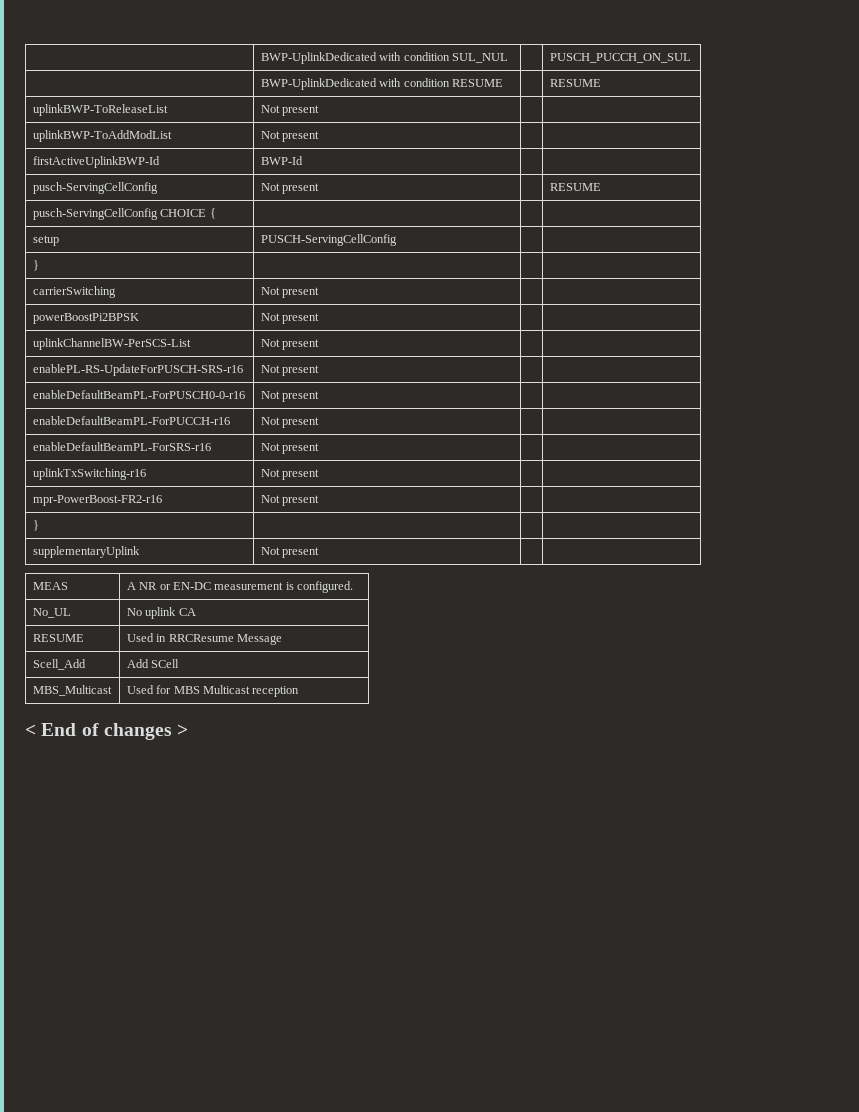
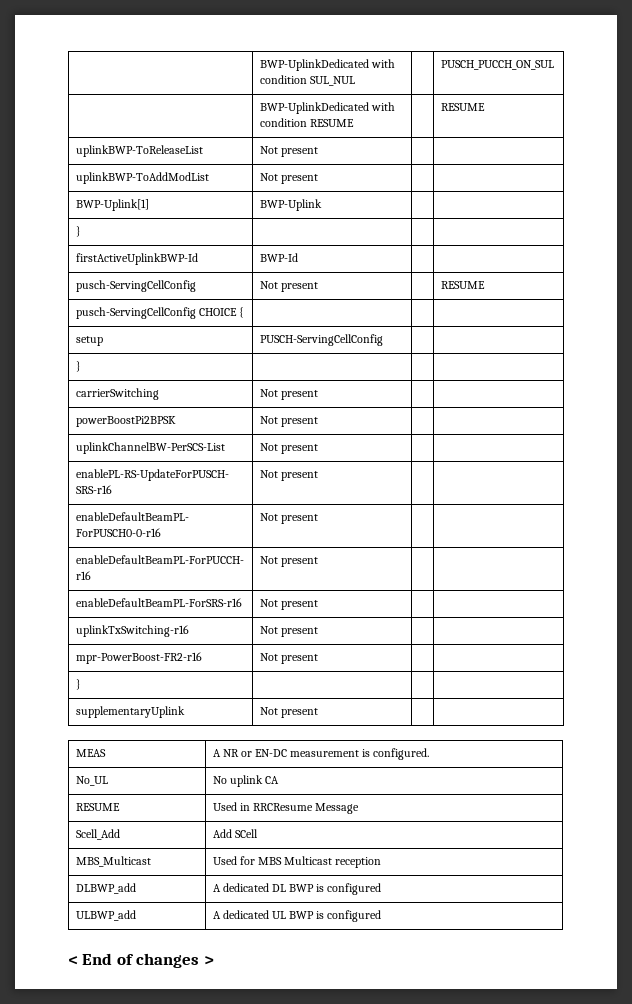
+ BWP-Uplink[1] | BWP-Uplink | |
+ } | | |
+ DLBWP_add | A dedicated DL BWP is configured
+ ULBWP_add | A dedicated UL BWP is configured

